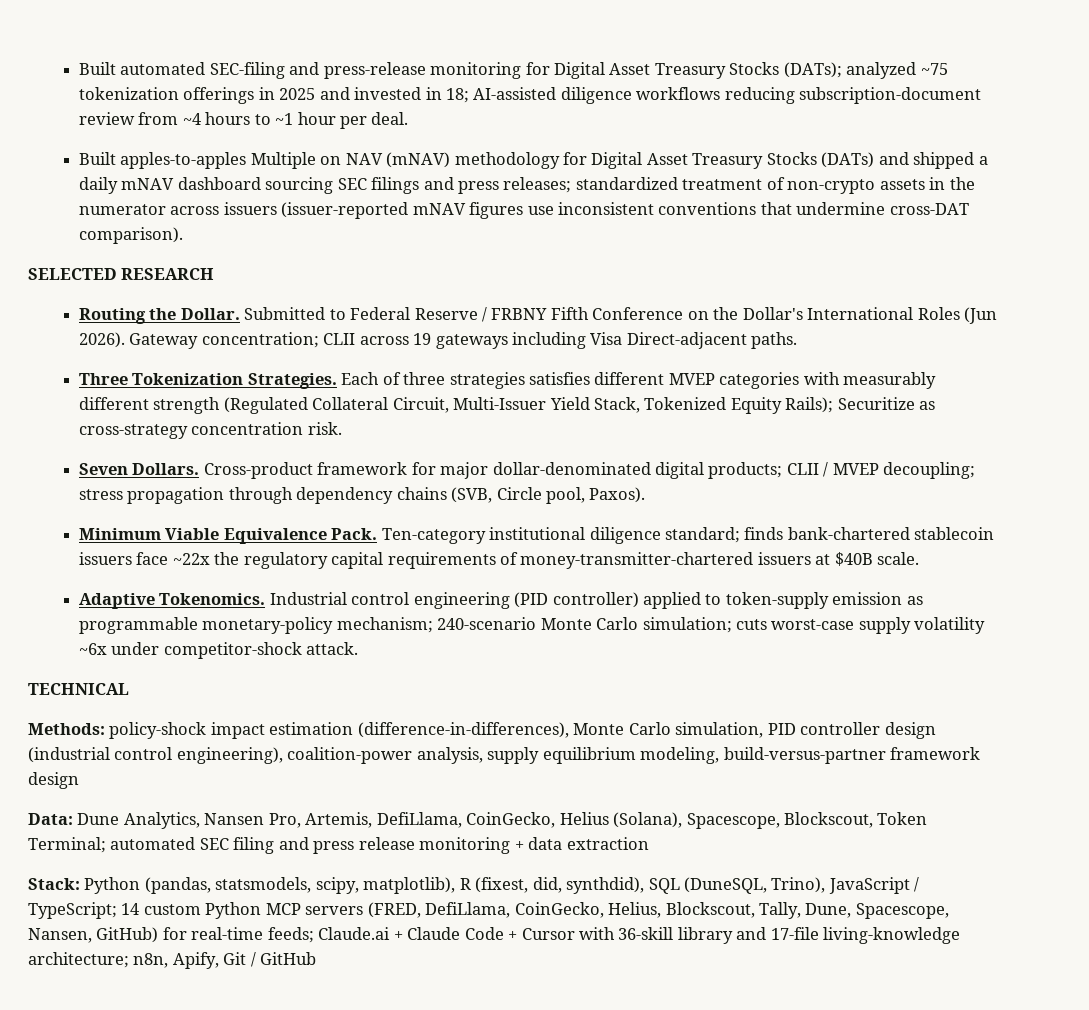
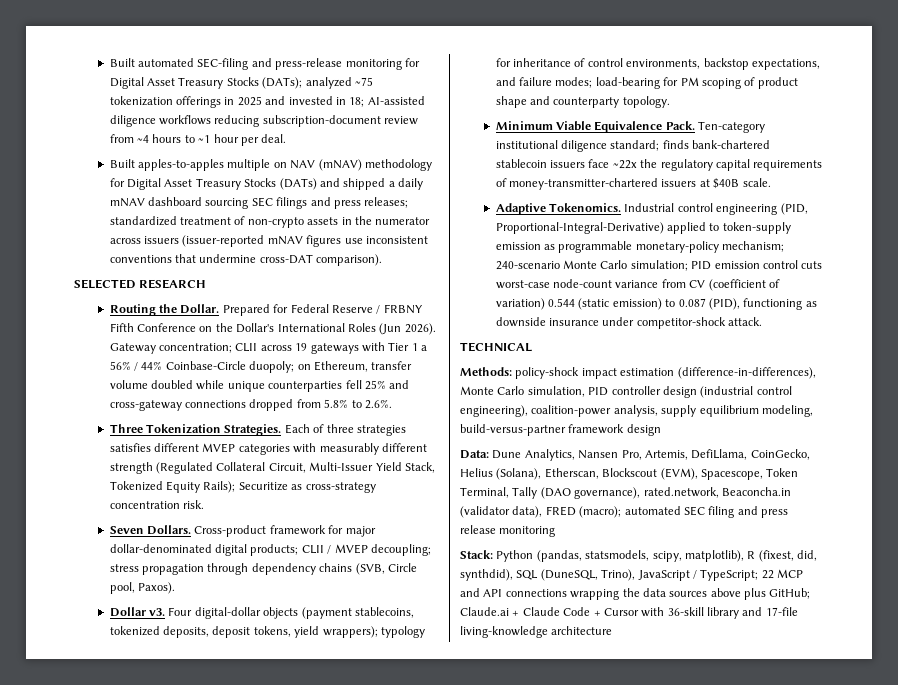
- Built apples-to-apples Multiple on NAV (mNAV) methodology for Digital Asset Treasury Stocks (DATs) and shipped a daily mNAV dashboard sourcing SEC filings and press releases; standardized treatment of non-crypto assets in the numerator across issuers (issuer-reported mNAV figures use inconsistent conventions that undermine cross-DAT comparison).
+ Built apples-to-apples multiple on NAV (mNAV) methodology for Digital Asset Treasury Stocks (DATs) and shipped a daily mNAV dashboard sourcing SEC filings and press releases; standardized treatment of non-crypto assets in the numerator across issuers (issuer-reported mNAV figures use inconsistent conventions that undermine cross-DAT comparison).
- Submitted to Federal Reserve / FRBNY Fifth Conference on the Dollar's International Roles (Jun 2026).
+ Prepared for Federal Reserve / FRBNY Fifth Conference on the Dollar's International Roles (Jun 2026).
- Gateway concentration; CLII across 19 gateways including Visa Direct-adjacent paths.
+ Gateway concentration; CLII across 19 gateways with Tier 1 a 56% / 44% Coinbase-Circle duopoly; on Ethereum, transfer volume doubled while unique counterparties fell 25% and cross-gateway connections dropped from 5.8% to 2.6%.
+ Dollar v3. Four digital-dollar objects (payment stablecoins, tokenized deposits, deposit tokens, yield wrappers); typology for inheritance of control environments, backstop expectations, and failure modes; load-bearing for PM scoping of product shape and counterparty topology.
- Industrial control engineering (PID controller) applied to token-supply emission as programmable monetary-policy mechanism; 240-scenario Monte Carlo simulation; cuts worst-case supply volatility ~6x under competitor-shock attack.
+ Industrial control engineering (PID, Proportional-Integral-Derivative) applied to token-supply emission as programmable monetary-policy mechanism; 240-scenario Monte Carlo simulation; PID emission control cuts worst-case node-count variance from CV (coefficient of variation) 0.544 (static emission) to 0.087 (PID), functioning as downside insurance under competitor-shock attack.
- Data: Dune Analytics, Nansen Pro, Artemis, DefiLlama, CoinGecko, Helius (Solana), Spacescope, Blockscout, Token Terminal; automated SEC filing and press release monitoring + data extraction
+ Data: Dune Analytics, Nansen Pro, Artemis, DefiLlama, CoinGecko, Helius (Solana), Etherscan, Blockscout (EVM), Spacescope, Token Terminal, Tally (DAO governance), rated.network, Beaconcha.in (validator data), FRED (macro); automated SEC filing and press release monitoring
- Stack: Python (pandas, statsmodels, scipy, matplotlib), R (fixest, did, synthdid), SQL (DuneSQL, Trino), JavaScript / TypeScript; 14 custom Python MCP servers (FRED, DefiLlama, CoinGecko, Helius, Blockscout, Tally, Dune, Spacescope, Nansen, GitHub) for real-time feeds; Claude.ai + Claude Code + Cursor with 36-skill library and 17-file living-knowledge architecture; n8n, Apify, Git / GitHub
+ Stack: Python (pandas, statsmodels, scipy, matplotlib), R (fixest, did, synthdid), SQL (DuneSQL, Trino), JavaScript / TypeScript; 22 MCP and API connections wrapping the data sources above plus GitHub; Claude.ai + Claude Code + Cursor with 36-skill library and 17-file living-knowledge architecture

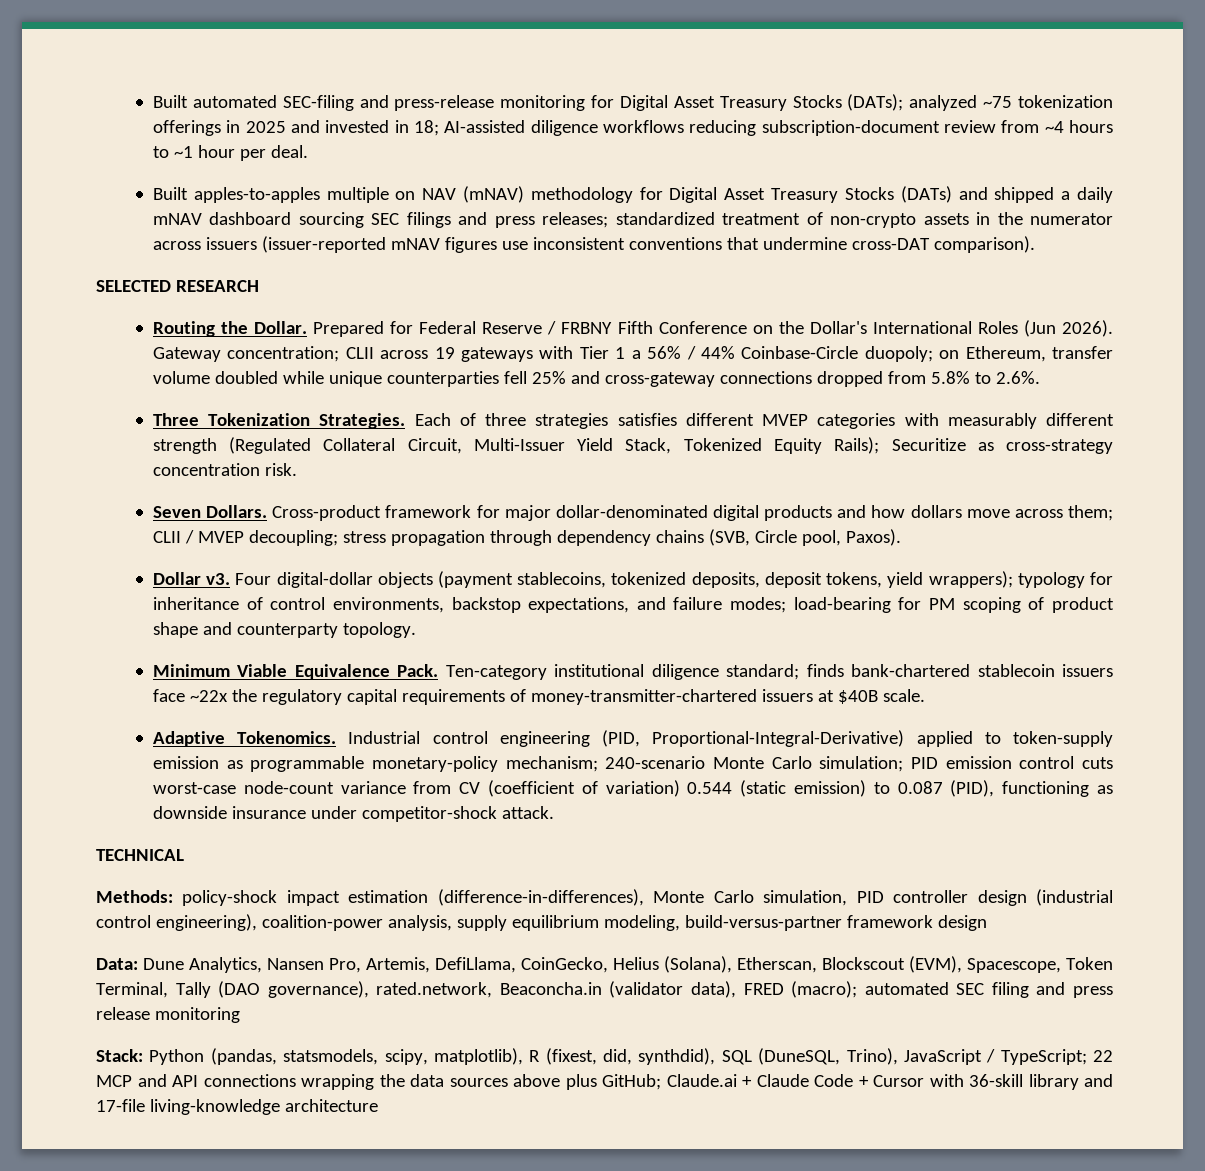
- Cross-product framework for major dollar-denominated digital products; CLII / MVEP decoupling; stress propagation through dependency chains (SVB, Circle pool, Paxos).
+ Cross-product framework for major dollar-denominated digital products and how dollars move across them; CLII / MVEP decoupling; stress propagation through dependency chains (SVB, Circle pool, Paxos).

